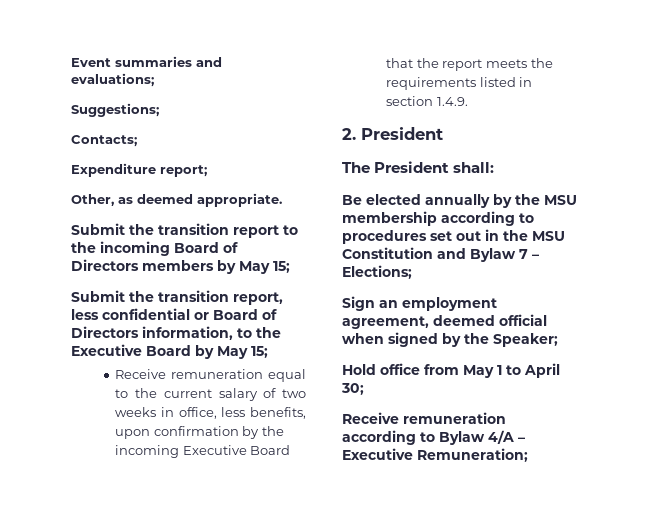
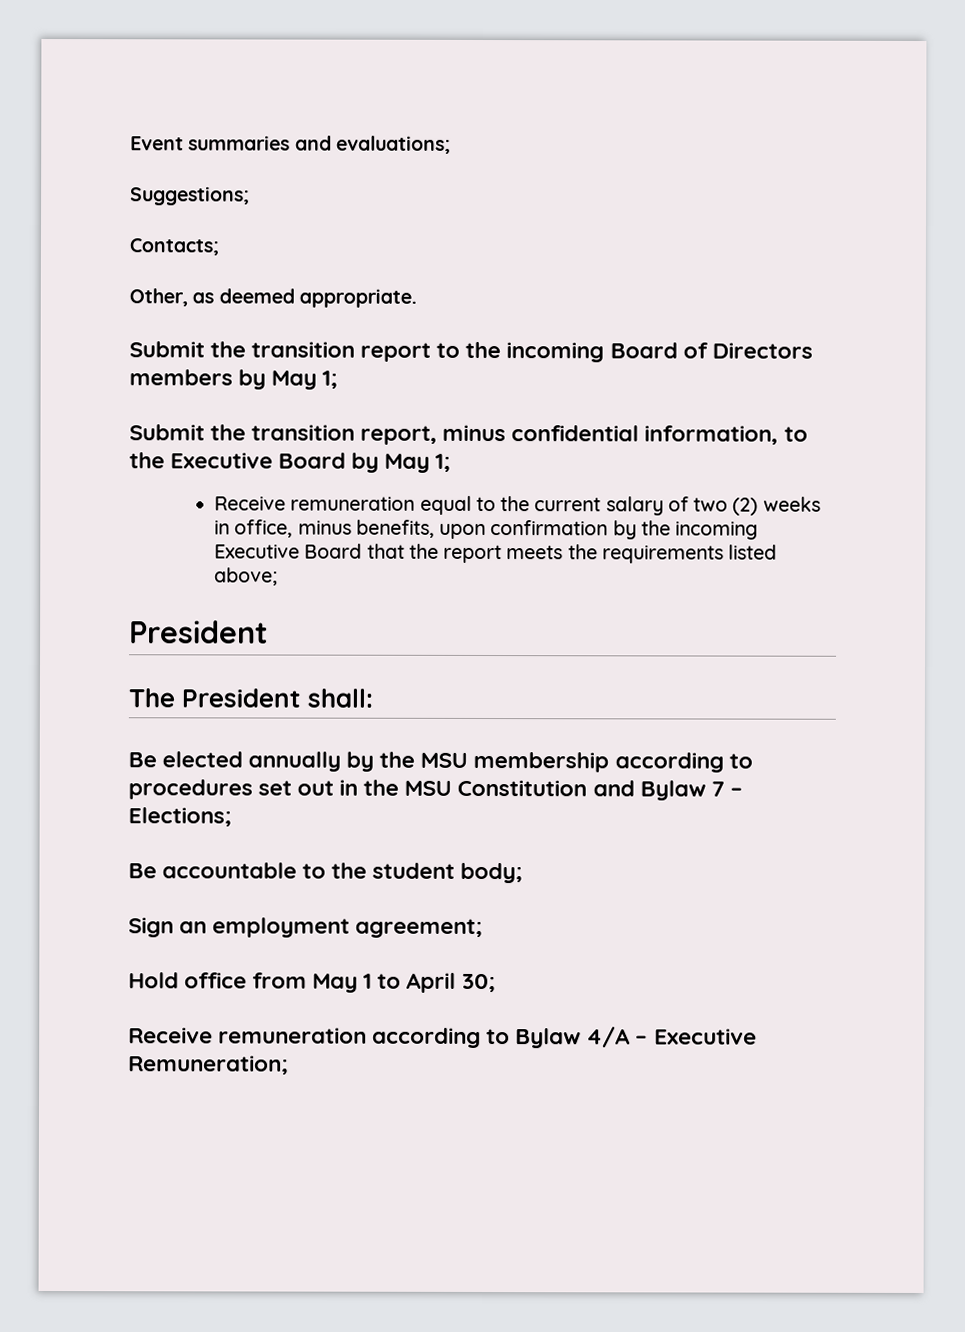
- Expenditure report;
- Submit the transition report to the incoming Board of Directors members by May 15;
+ Submit the transition report to the incoming Board of Directors members by May 1;
- Submit the transition report, less confidential or Board of Directors information, to the Executive Board by May 15;
+ Submit the transition report, minus confidential information, to the Executive Board by May 1;
- Receive remuneration equal to the current salary of two weeks in office, less benefits, upon confirmation by the incoming Executive Board that the report meets the requirements listed in section 1.4.9.
- 2. President
+ Receive remuneration equal to the current salary of two (2) weeks in office, minus benefits, upon confirmation by the incoming Executive Board that the report meets the requirements listed above;
+ President
- Sign an employment agreement, deemed official when signed by the Speaker;
+ Be accountable to the student body;
+ Sign an employment agreement;

